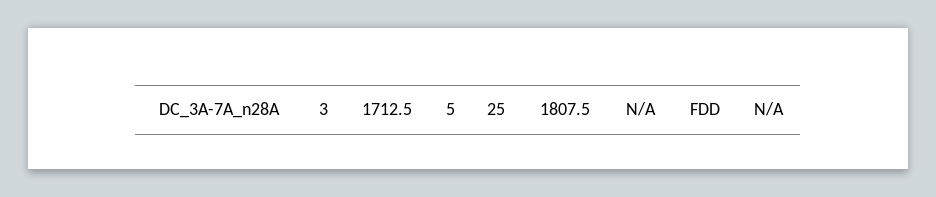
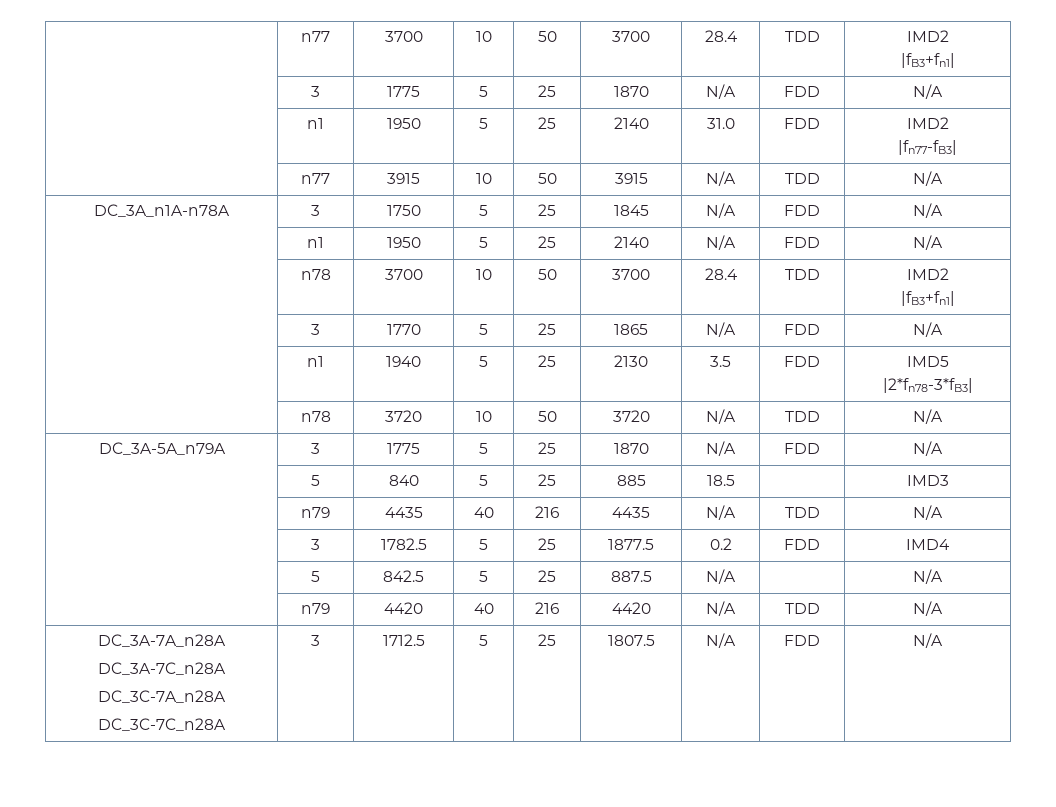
- DC_3A-7A_n28A | 3 | 1712.5 | 5 | 25 | 1807.5 | N/A | FDD | N/A
+ | n77 | 3700 | 10 | 50 | 3700 | 28.4 | TDD | IMD2
+ |fB3+fn1|
+ | 3 | 1775 | 5 | 25 | 1870 | N/A | FDD | N/A
+ | n1 | 1950 | 5 | 25 | 2140 | 31.0 | FDD | IMD2
+ |fn77-fB3|
+ | n77 | 3915 | 10 | 50 | 3915 | N/A | TDD | N/A
+ DC_3A_n1A-n78A | 3 | 1750 | 5 | 25 | 1845 | N/A | FDD | N/A
+ | n1 | 1950 | 5 | 25 | 2140 | N/A | FDD | N/A
+ | n78 | 3700 | 10 | 50 | 3700 | 28.4 | TDD | IMD2
+ |fB3+fn1|
+ | 3 | 1770 | 5 | 25 | 1865 | N/A | FDD | N/A
+ | n1 | 1940 | 5 | 25 | 2130 | 3.5 | FDD | IMD5
+ |2*fn78-3*fB3|
+ | n78 | 3720 | 10 | 50 | 3720 | N/A | TDD | N/A
+ DC_3A-5A_n79A | 3 | 1775 | 5 | 25 | 1870 | N/A | FDD | N/A
+ | 5 | 840 | 5 | 25 | 885 | 18.5 | | IMD3
+ | n79 | 4435 | 40 | 216 | 4435 | N/A | TDD | N/A
+ | 3 | 1782.5 | 5 | 25 | 1877.5 | 0.2 | FDD | IMD4
+ | 5 | 842.5 | 5 | 25 | 887.5 | N/A | | N/A
+ | n79 | 4420 | 40 | 216 | 4420 | N/A | TDD | N/A
+ DC_3A-7A_n28A
+ DC_3A-7C_n28A
+ DC_3C-7A_n28A
+ DC_3C-7C_n28A | 3 | 1712.5 | 5 | 25 | 1807.5 | N/A | FDD | N/A

